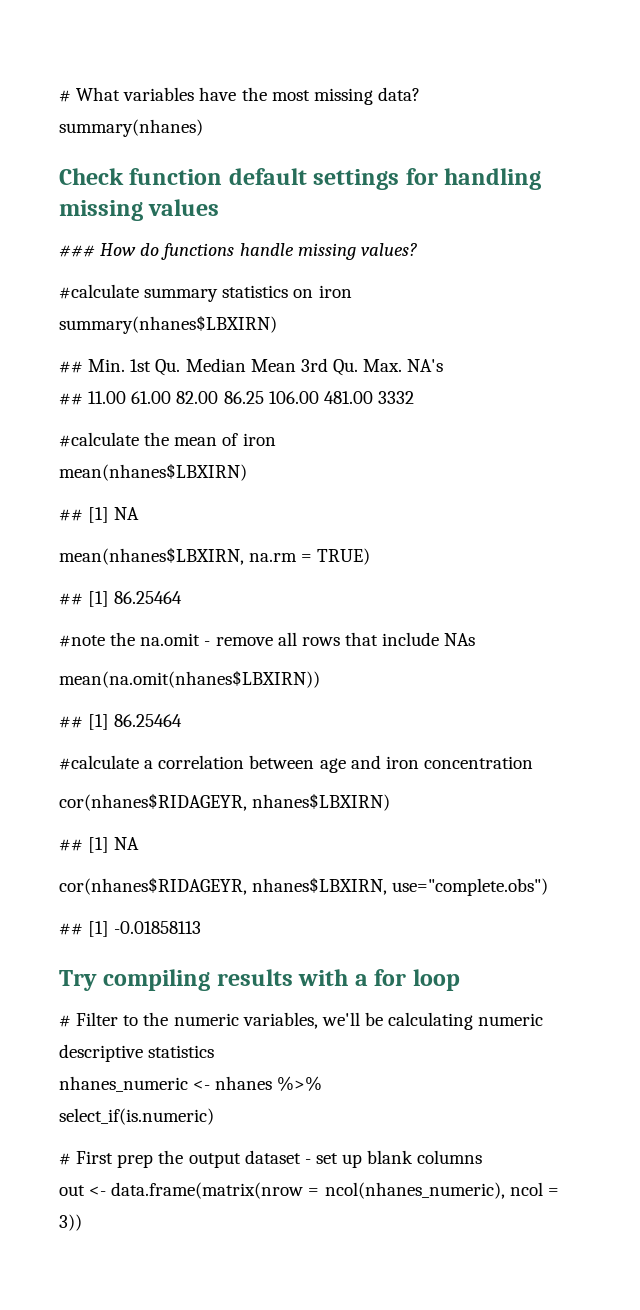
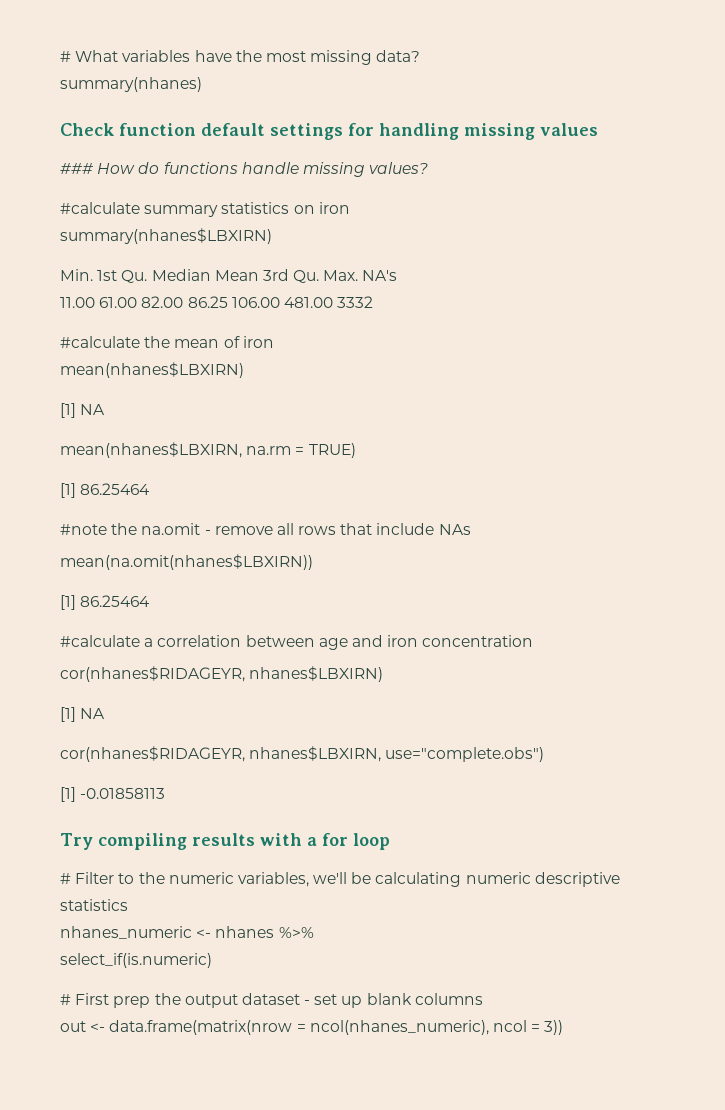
- ## Min. 1st Qu. Median Mean 3rd Qu. Max. NA's
+ Min. 1st Qu. Median Mean 3rd Qu. Max. NA's
- ## 11.00 61.00 82.00 86.25 106.00 481.00 3332
+ 11.00 61.00 82.00 86.25 106.00 481.00 3332
  mean(nhanes$LBXIRN)
- ## [1] NA
+ [1] NA
  mean(nhanes$LBXIRN, na.rm = TRUE)
- ## [1] 86.25464
+ [1] 86.25464
  mean(na.omit(nhanes$LBXIRN))
- ## [1] 86.25464
+ [1] 86.25464
  cor(nhanes$RIDAGEYR, nhanes$LBXIRN)
- ## [1] NA
+ [1] NA
- ## [1] -0.01858113
+ [1] -0.01858113

